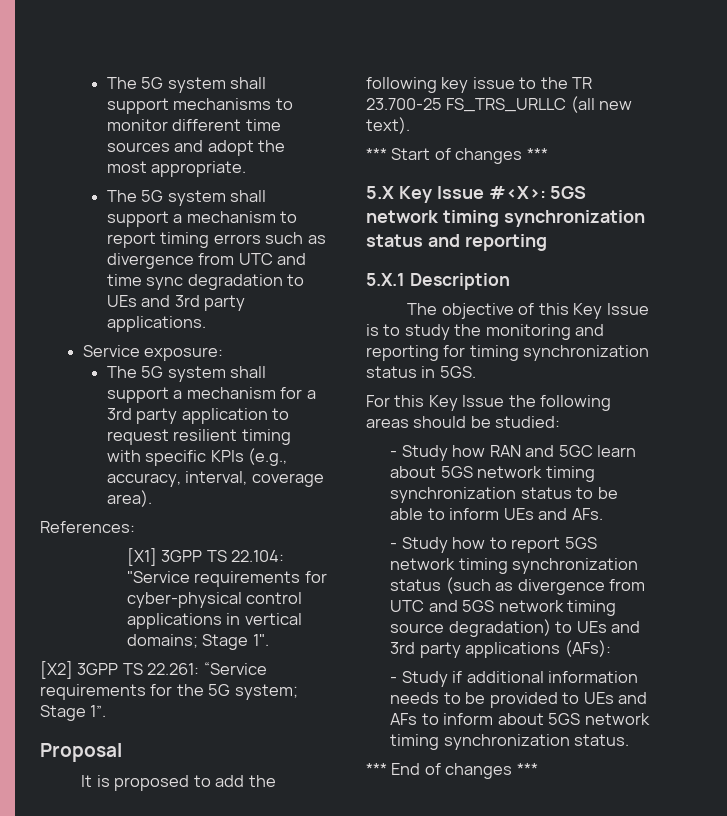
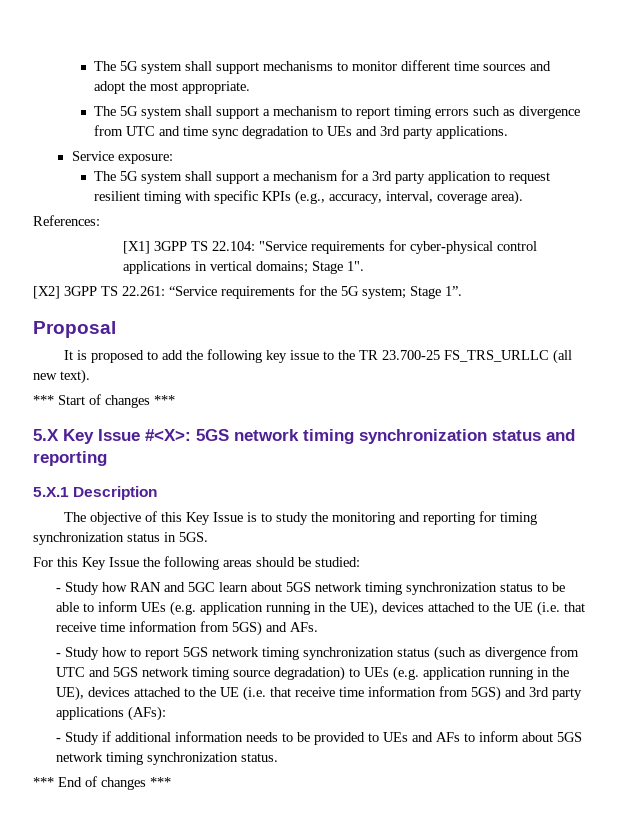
- - Study how RAN and 5GC learn about 5GS network timing synchronization status to be able to inform UEs and AFs.
+ - Study how RAN and 5GC learn about 5GS network timing synchronization status to be able to inform UEs (e.g. application running in the UE), devices attached to the UE (i.e. that receive time information from 5GS) and AFs.
- - Study how to report 5GS network timing synchronization status (such as divergence from UTC and 5GS network timing source degradation) to UEs and 3rd party applications (AFs):
+ - Study how to report 5GS network timing synchronization status (such as divergence from UTC and 5GS network timing source degradation) to UEs (e.g. application running in the UE), devices attached to the UE (i.e. that receive time information from 5GS) and 3rd party applications (AFs):

